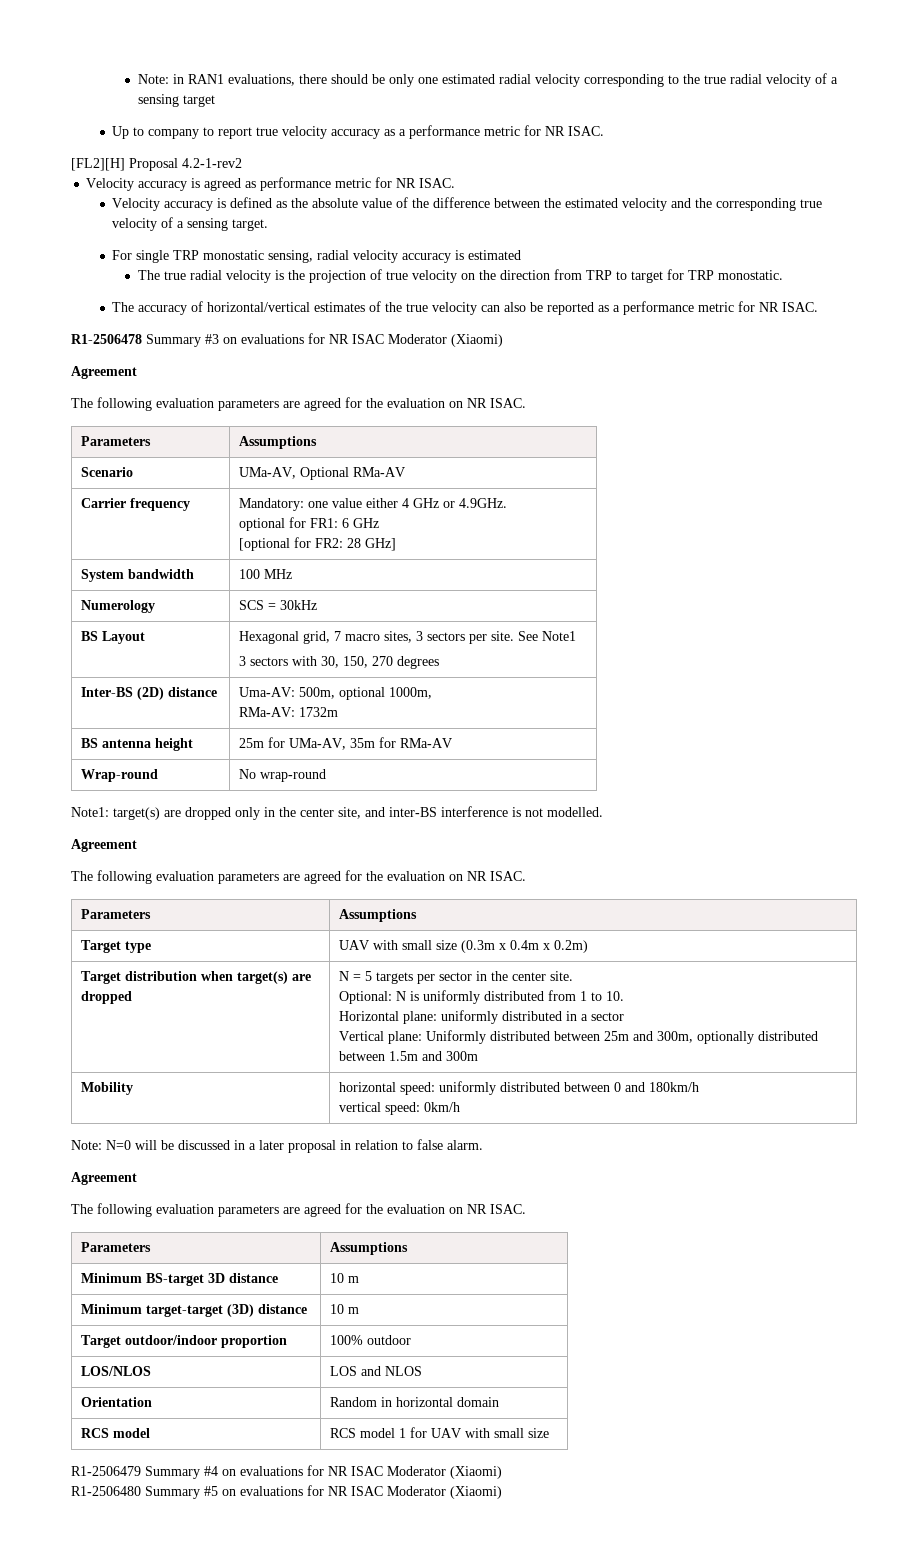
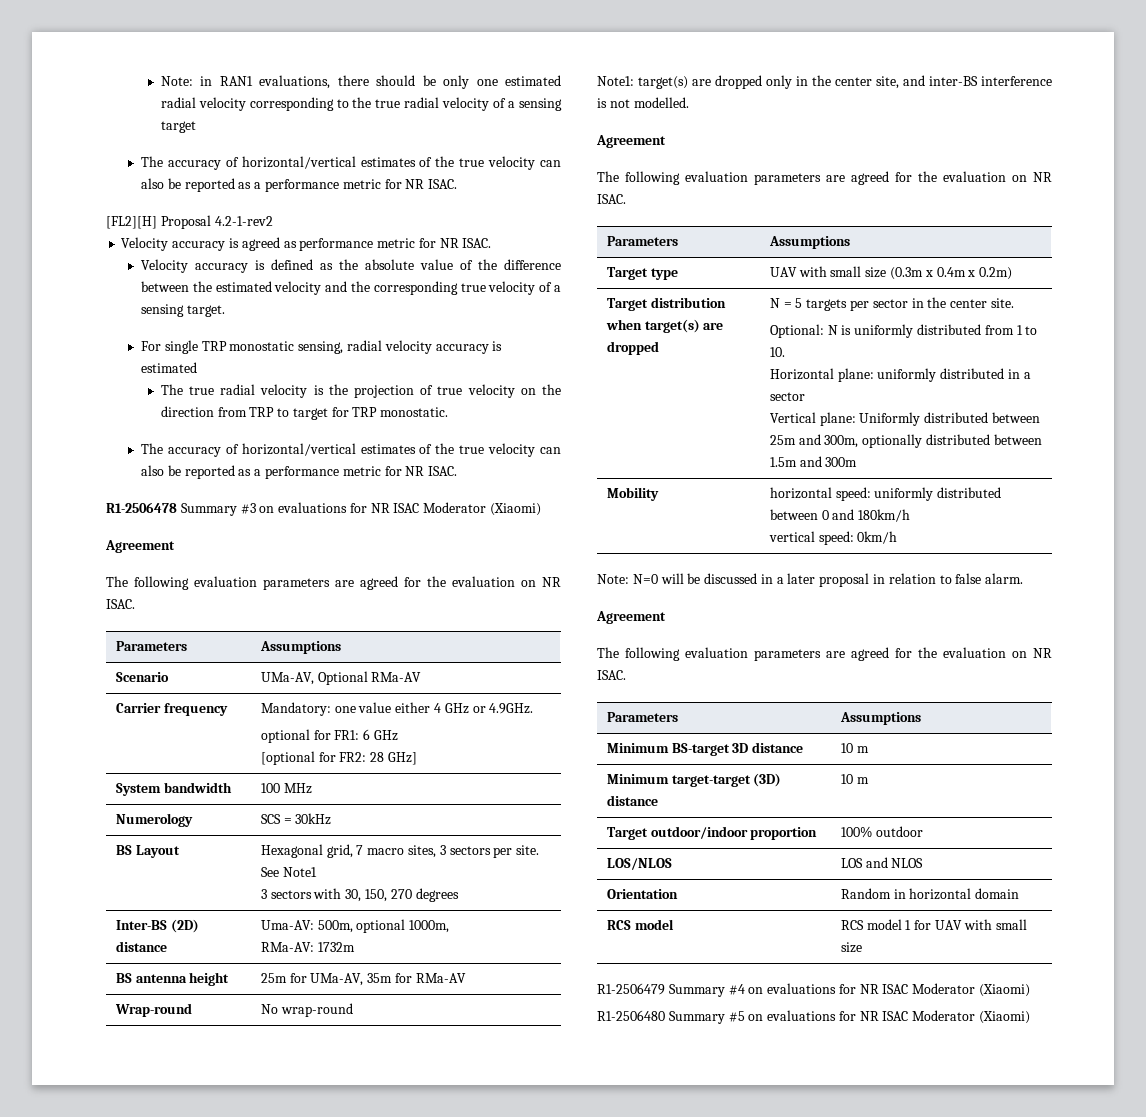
  Note: in RAN1 evaluations, there should be only one estimated radial velocity corresponding to the true radial velocity of a sensing target
- Up to company to report true velocity accuracy as a performance metric for NR ISAC.
+ The accuracy of horizontal/vertical estimates of the true velocity can also be reported as a performance metric for NR ISAC.

